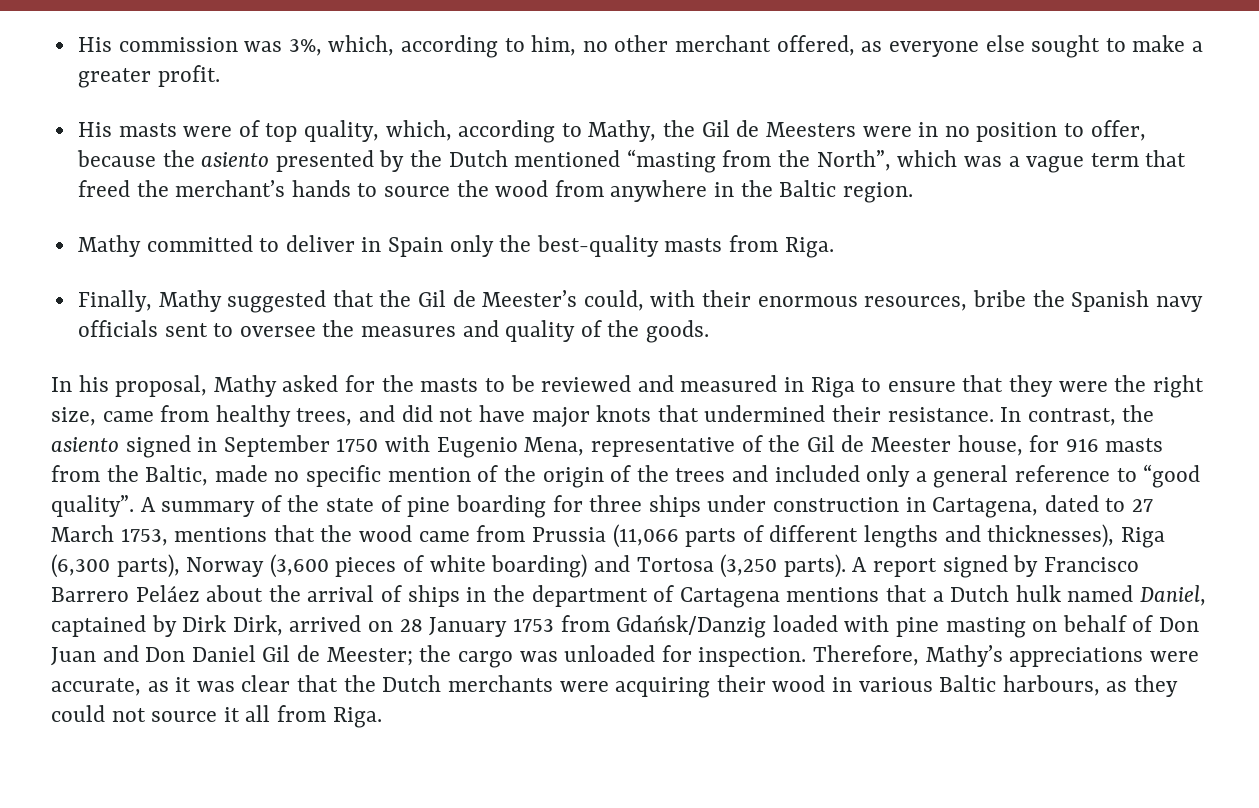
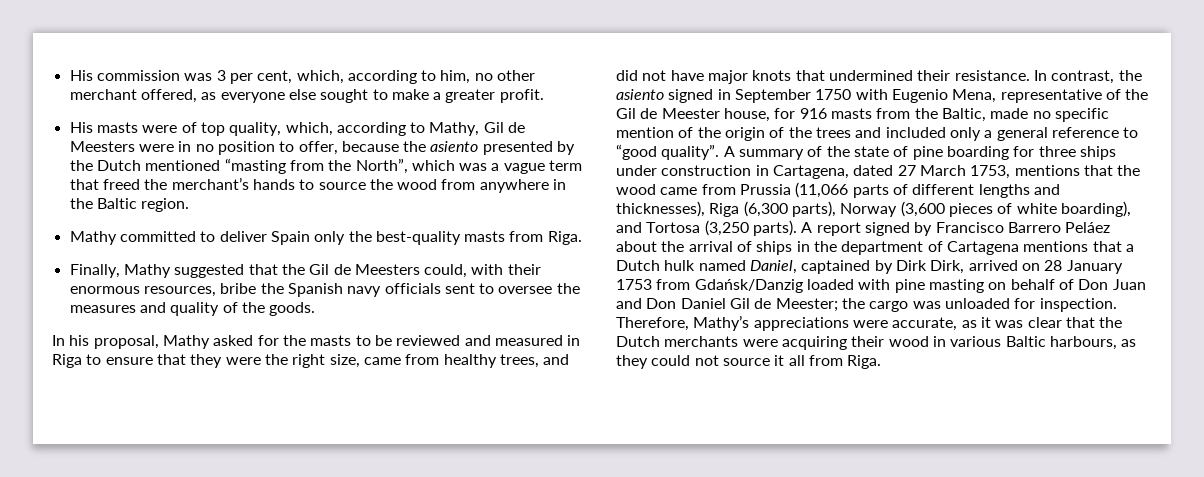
- His commission was 3%, which, according to him, no other merchant offered, as everyone else sought to make a greater profit.
+ His commission was 3 per cent, which, according to him, no other merchant offered, as everyone else sought to make a greater profit.
- His masts were of top quality, which, according to Mathy, the Gil de Meesters were in no position to offer, because the asiento presented by the Dutch mentioned “masting from the North”, which was a vague term that freed the merchant’s hands to source the wood from anywhere in the Baltic region.
+ His masts were of top quality, which, according to Mathy, Gil de Meesters were in no position to offer, because the asiento presented by the Dutch mentioned “masting from the North”, which was a vague term that freed the merchant’s hands to source the wood from anywhere in the Baltic region.
- Mathy committed to deliver in Spain only the best-quality masts from Riga.
+ Mathy committed to deliver Spain only the best-quality masts from Riga.
- Finally, Mathy suggested that the Gil de Meester’s could, with their enormous resources, bribe the Spanish navy officials sent to oversee the measures and quality of the goods.
+ Finally, Mathy suggested that the Gil de Meesters could, with their enormous resources, bribe the Spanish navy officials sent to oversee the measures and quality of the goods.
- A summary of the state of pine boarding for three ships under construction in Cartagena, dated to 27 March 1753, mentions that the wood came from Prussia (11,066 parts of different lengths and thicknesses), Riga (6,300 parts), Norway (3,600 pieces of white boarding) and Tortosa (3,250 parts).
+ A summary of the state of pine boarding for three ships under construction in Cartagena, dated 27 March 1753, mentions that the wood came from Prussia (11,066 parts of different lengths and thicknesses), Riga (6,300 parts), Norway (3,600 pieces of white boarding), and Tortosa (3,250 parts).

